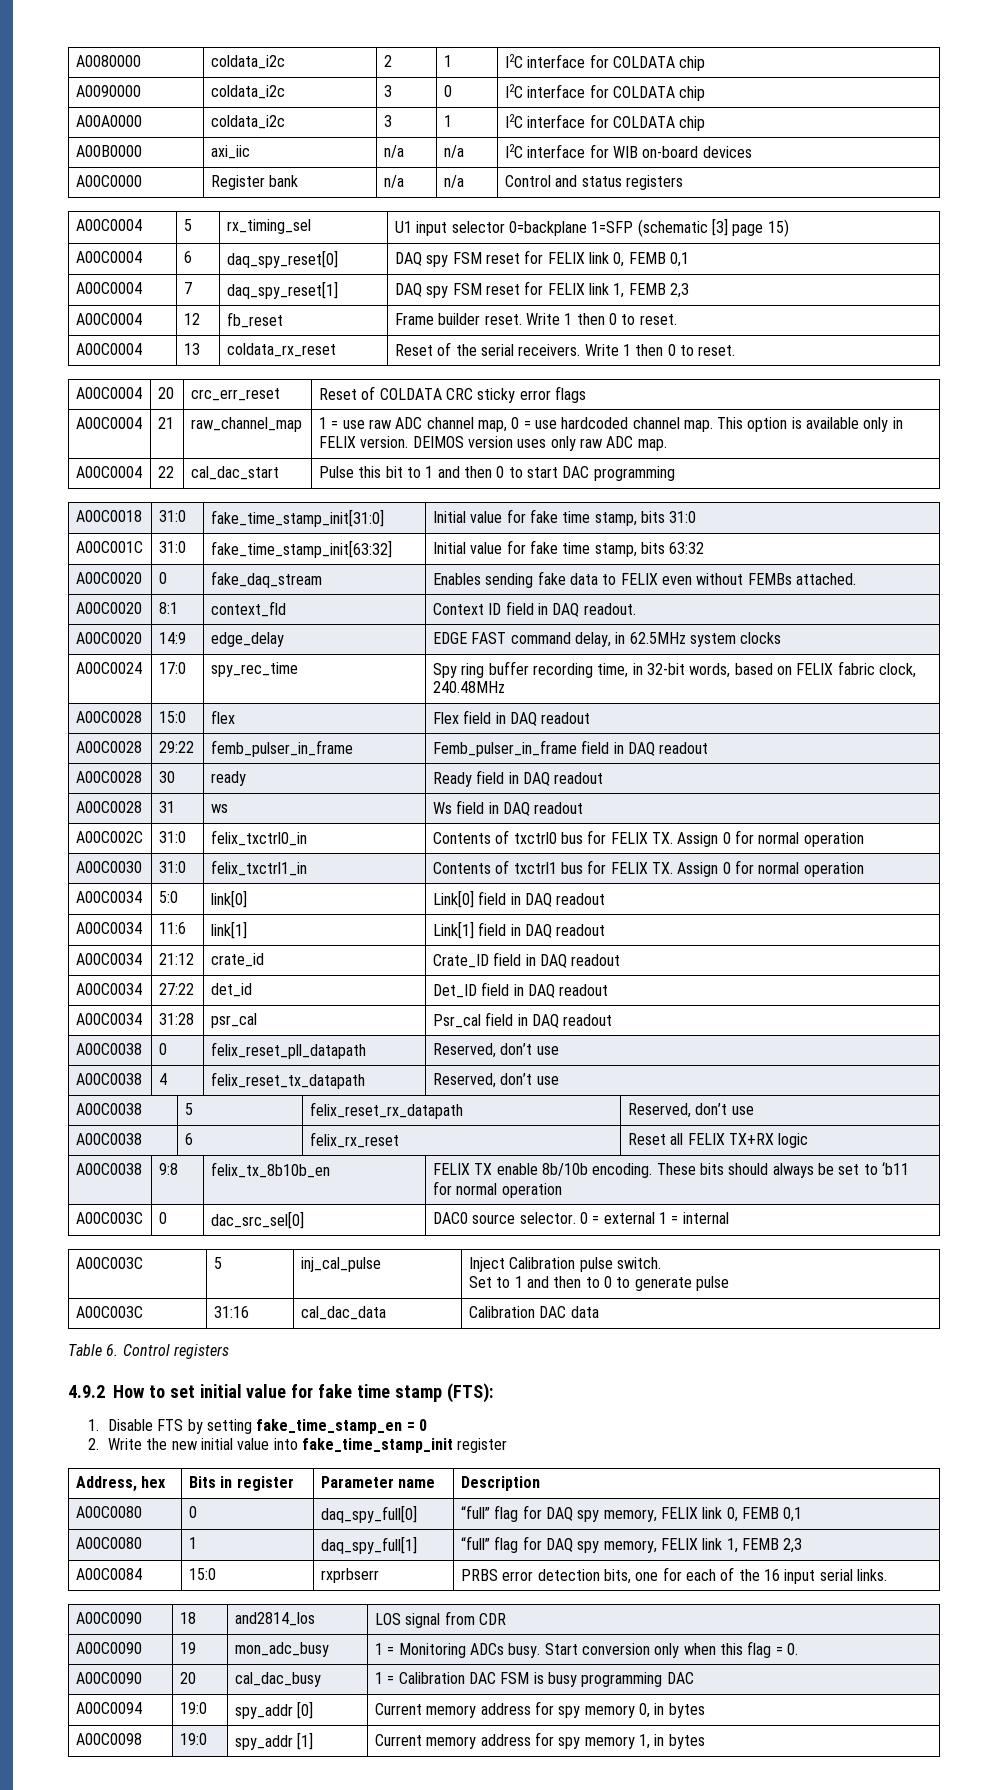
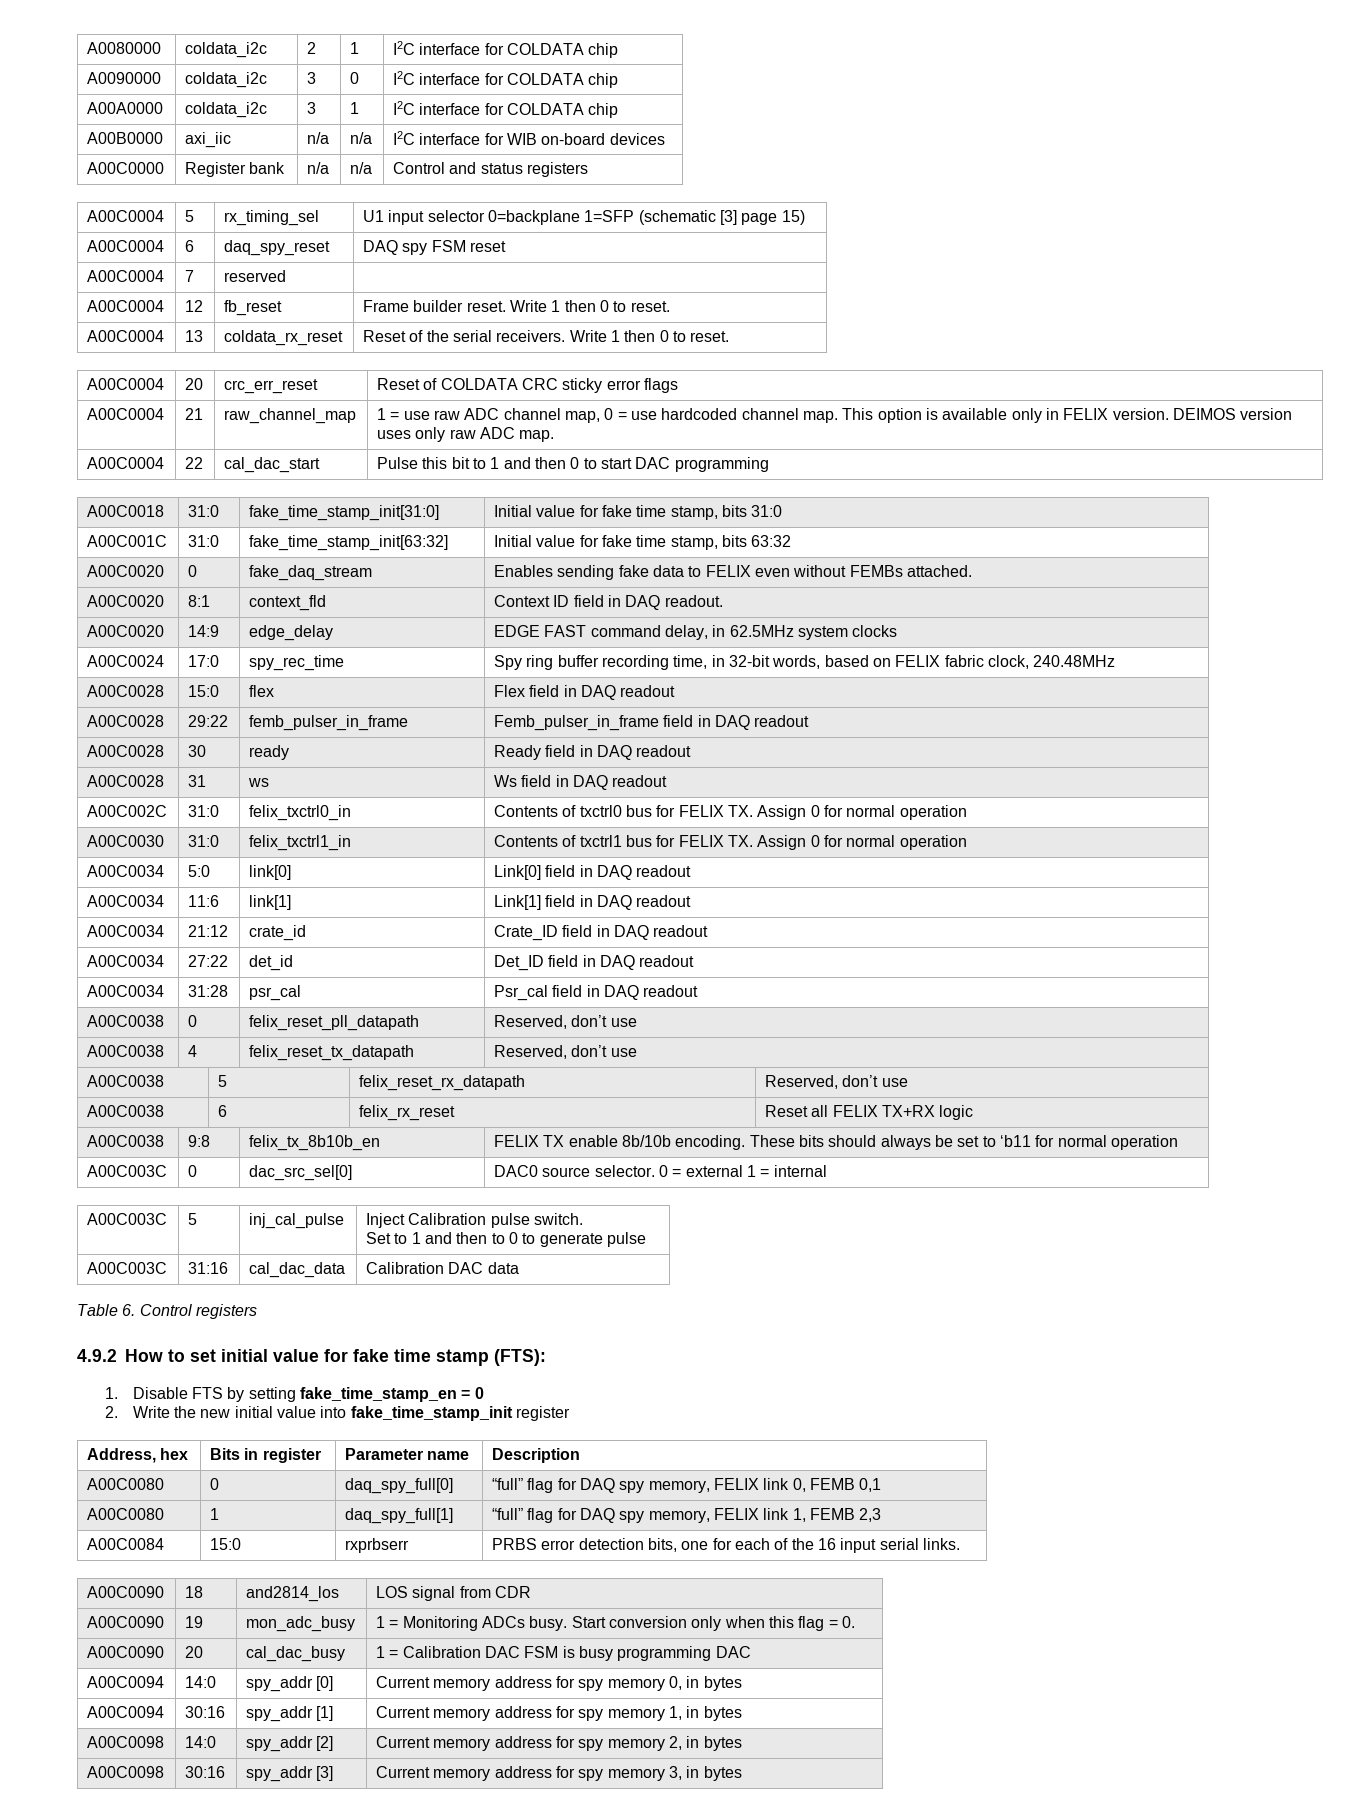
- A00C0004 | 6 | daq_spy_reset[0] | DAQ spy FSM reset for FELIX link 0, FEMB 0,1
- A00C0004 | 7 | daq_spy_reset[1] | DAQ spy FSM reset for FELIX link 1, FEMB 2,3
+ A00C0004 | 6 | daq_spy_reset | DAQ spy FSM reset
+ A00C0004 | 7 | reserved |
- A00C0094 | 19:0 | spy_addr [0] | Current memory address for spy memory 0, in bytes
+ A00C0094 | 14:0 | spy_addr [0] | Current memory address for spy memory 0, in bytes
- A00C0098 | 19:0 | spy_addr [1] | Current memory address for spy memory 1, in bytes
+ A00C0094 | 30:16 | spy_addr [1] | Current memory address for spy memory 1, in bytes
+ A00C0098 | 14:0 | spy_addr [2] | Current memory address for spy memory 2, in bytes
+ A00C0098 | 30:16 | spy_addr [3] | Current memory address for spy memory 3, in bytes

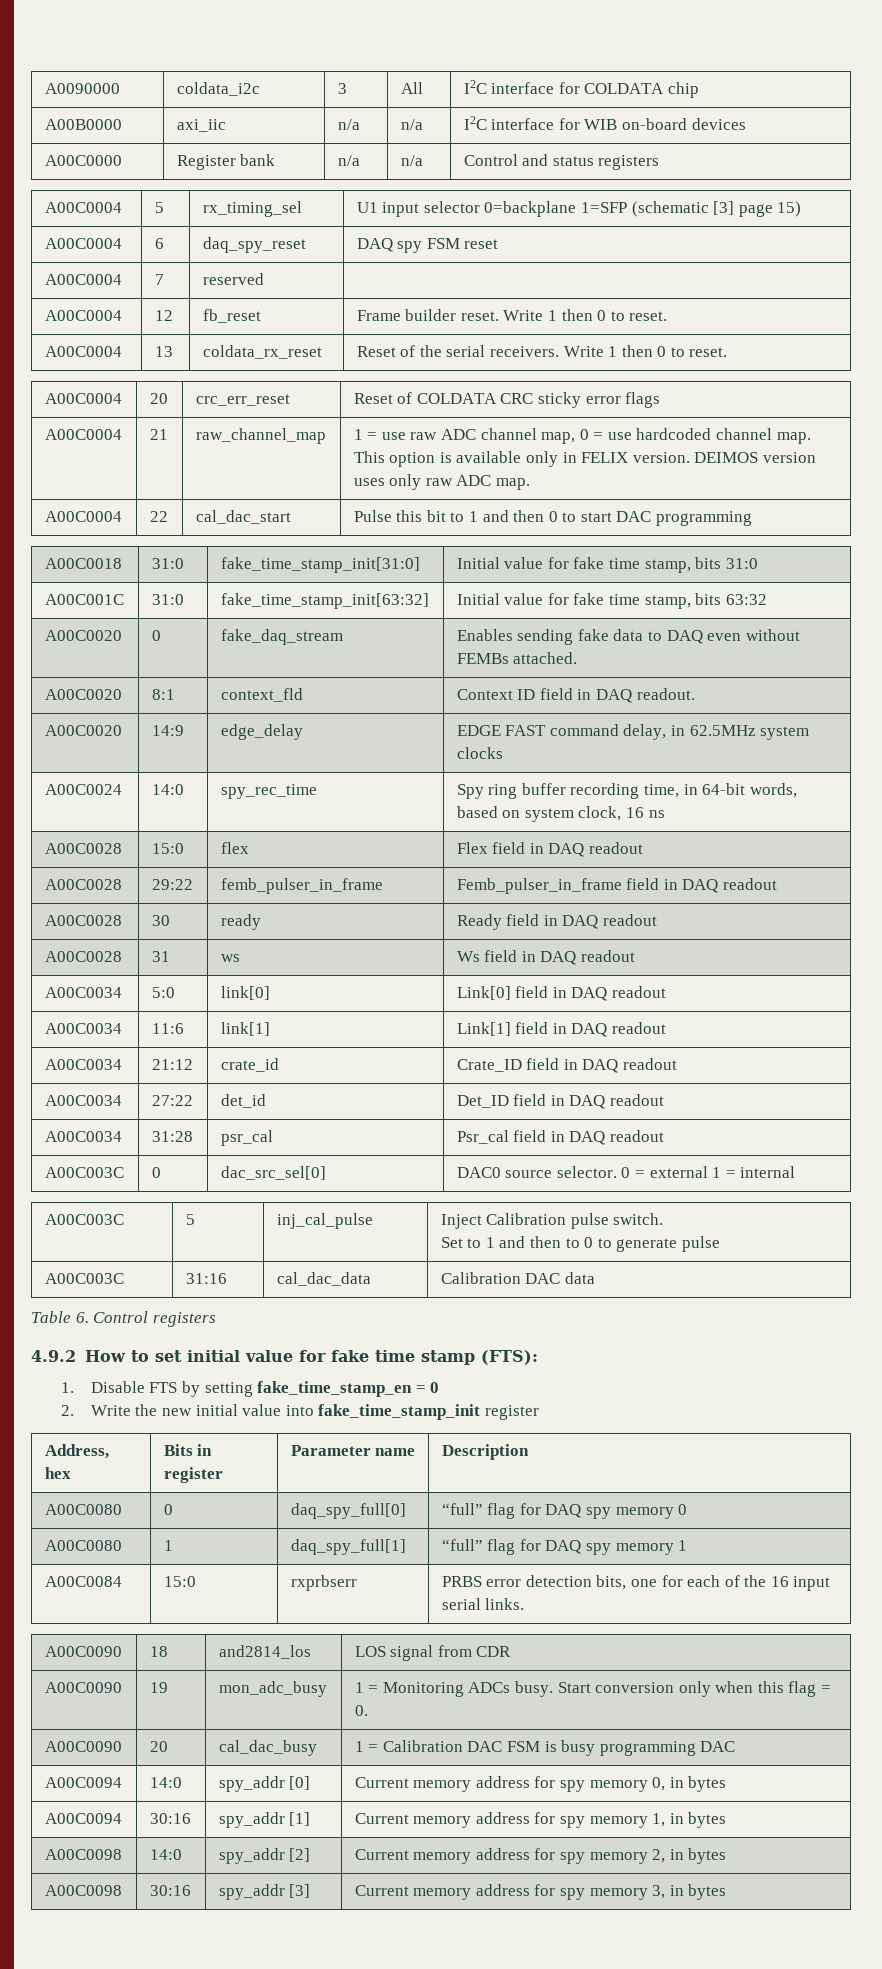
- A0080000 | coldata_i2c | 2 | 1 | I2C interface for COLDATA chip
- A0090000 | coldata_i2c | 3 | 0 | I2C interface for COLDATA chip
- A00A0000 | coldata_i2c | 3 | 1 | I2C interface for COLDATA chip
+ A0090000 | coldata_i2c | 3 | All | I2C interface for COLDATA chip
- A00C0020 | 0 | fake_daq_stream | Enables sending fake data to FELIX even without FEMBs attached.
+ A00C0020 | 0 | fake_daq_stream | Enables sending fake data to DAQ even without FEMBs attached.
- A00C0024 | 17:0 | spy_rec_time | Spy ring buffer recording time, in 32-bit words, based on FELIX fabric clock, 240.48MHz
+ A00C0024 | 14:0 | spy_rec_time | Spy ring buffer recording time, in 64-bit words, based on system clock, 16 ns
- A00C002C | 31:0 | felix_txctrl0_in | Contents of txctrl0 bus for FELIX TX. Assign 0 for normal operation
- A00C0030 | 31:0 | felix_txctrl1_in | Contents of txctrl1 bus for FELIX TX. Assign 0 for normal operation
- A00C0038 | 0 | felix_reset_pll_datapath | Reserved, don’t use
- A00C0038 | 4 | felix_reset_tx_datapath | Reserved, don’t use
- A00C0038 | 5 | felix_reset_rx_datapath | Reserved, don’t use
- A00C0038 | 6 | felix_rx_reset | Reset all FELIX TX+RX logic
- A00C0038 | 9:8 | felix_tx_8b10b_en | FELIX TX enable 8b/10b encoding. These bits should always be set to ‘b11 for normal operation
- A00C0080 | 0 | daq_spy_full[0] | “full” flag for DAQ spy memory, FELIX link 0, FEMB 0,1
+ A00C0080 | 0 | daq_spy_full[0] | “full” flag for DAQ spy memory 0
- A00C0080 | 1 | daq_spy_full[1] | “full” flag for DAQ spy memory, FELIX link 1, FEMB 2,3
+ A00C0080 | 1 | daq_spy_full[1] | “full” flag for DAQ spy memory 1

